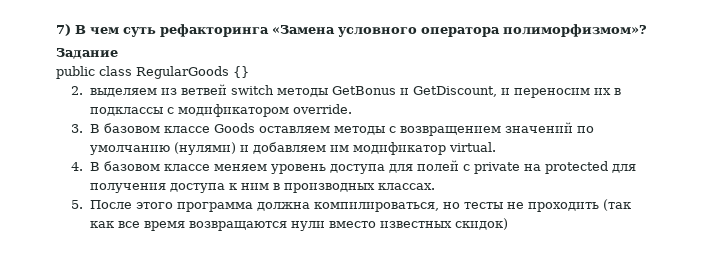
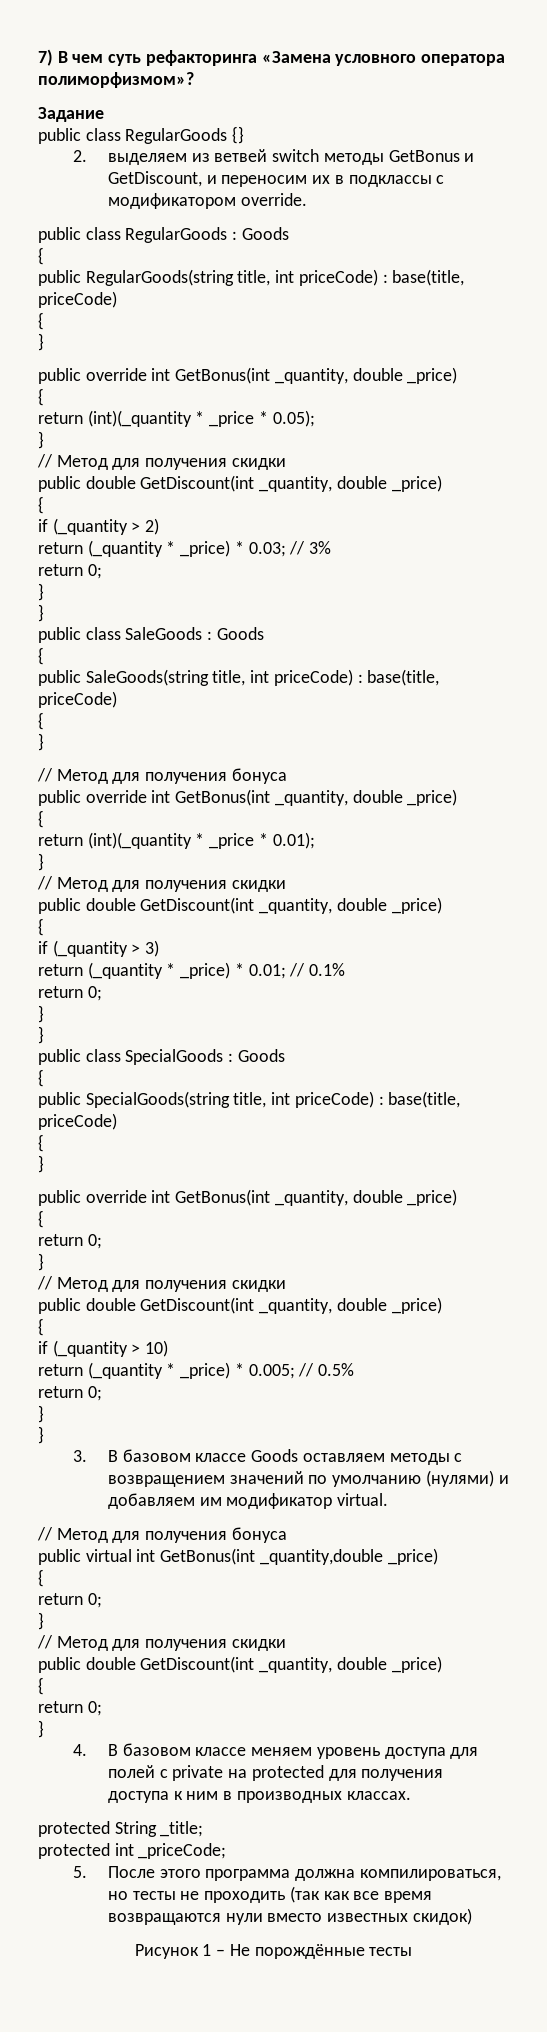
+ public class RegularGoods : Goods
+ {
+ public RegularGoods(string title, int priceCode) : base(title, priceCode)
+ {
+ }
+ public override int GetBonus(int _quantity, double _price)
+ {
+ return (int)(_quantity * _price * 0.05);
+ }
+ // Метод для получения скидки
+ public double GetDiscount(int _quantity, double _price)
+ {
+ if (_quantity > 2)
+ return (_quantity * _price) * 0.03; // 3%
+ return 0;
+ }
+ }
+ public class SaleGoods : Goods
+ {
+ public SaleGoods(string title, int priceCode) : base(title, priceCode)
+ {
+ }
+ // Метод для получения бонуса
+ public override int GetBonus(int _quantity, double _price)
+ {
+ return (int)(_quantity * _price * 0.01);
+ }
+ // Метод для получения скидки
+ public double GetDiscount(int _quantity, double _price)
+ {
+ if (_quantity > 3)
+ return (_quantity * _price) * 0.01; // 0.1%
+ return 0;
+ }
+ }
+ public class SpecialGoods : Goods
+ {
+ public SpecialGoods(string title, int priceCode) : base(title, priceCode)
+ {
+ }
+ public override int GetBonus(int _quantity, double _price)
+ {
+ return 0;
+ }
+ // Метод для получения скидки
+ public double GetDiscount(int _quantity, double _price)
+ {
+ if (_quantity > 10)
+ return (_quantity * _price) * 0.005; // 0.5%
+ return 0;
+ }
+ }
  3. В базовом классе Goods оставляем методы с возвращением значений по умолчанию (нулями) и добавляем им модификатор virtual.
+ // Метод для получения бонуса
+ public virtual int GetBonus(int _quantity,double _price)
+ {
+ return 0;
+ }
+ // Метод для получения скидки
+ public double GetDiscount(int _quantity, double _price)
+ {
+ return 0;
+ }
+ protected String _title;
+ protected int _priceCode;
+ Рисунок 1 – Не порождённые тесты

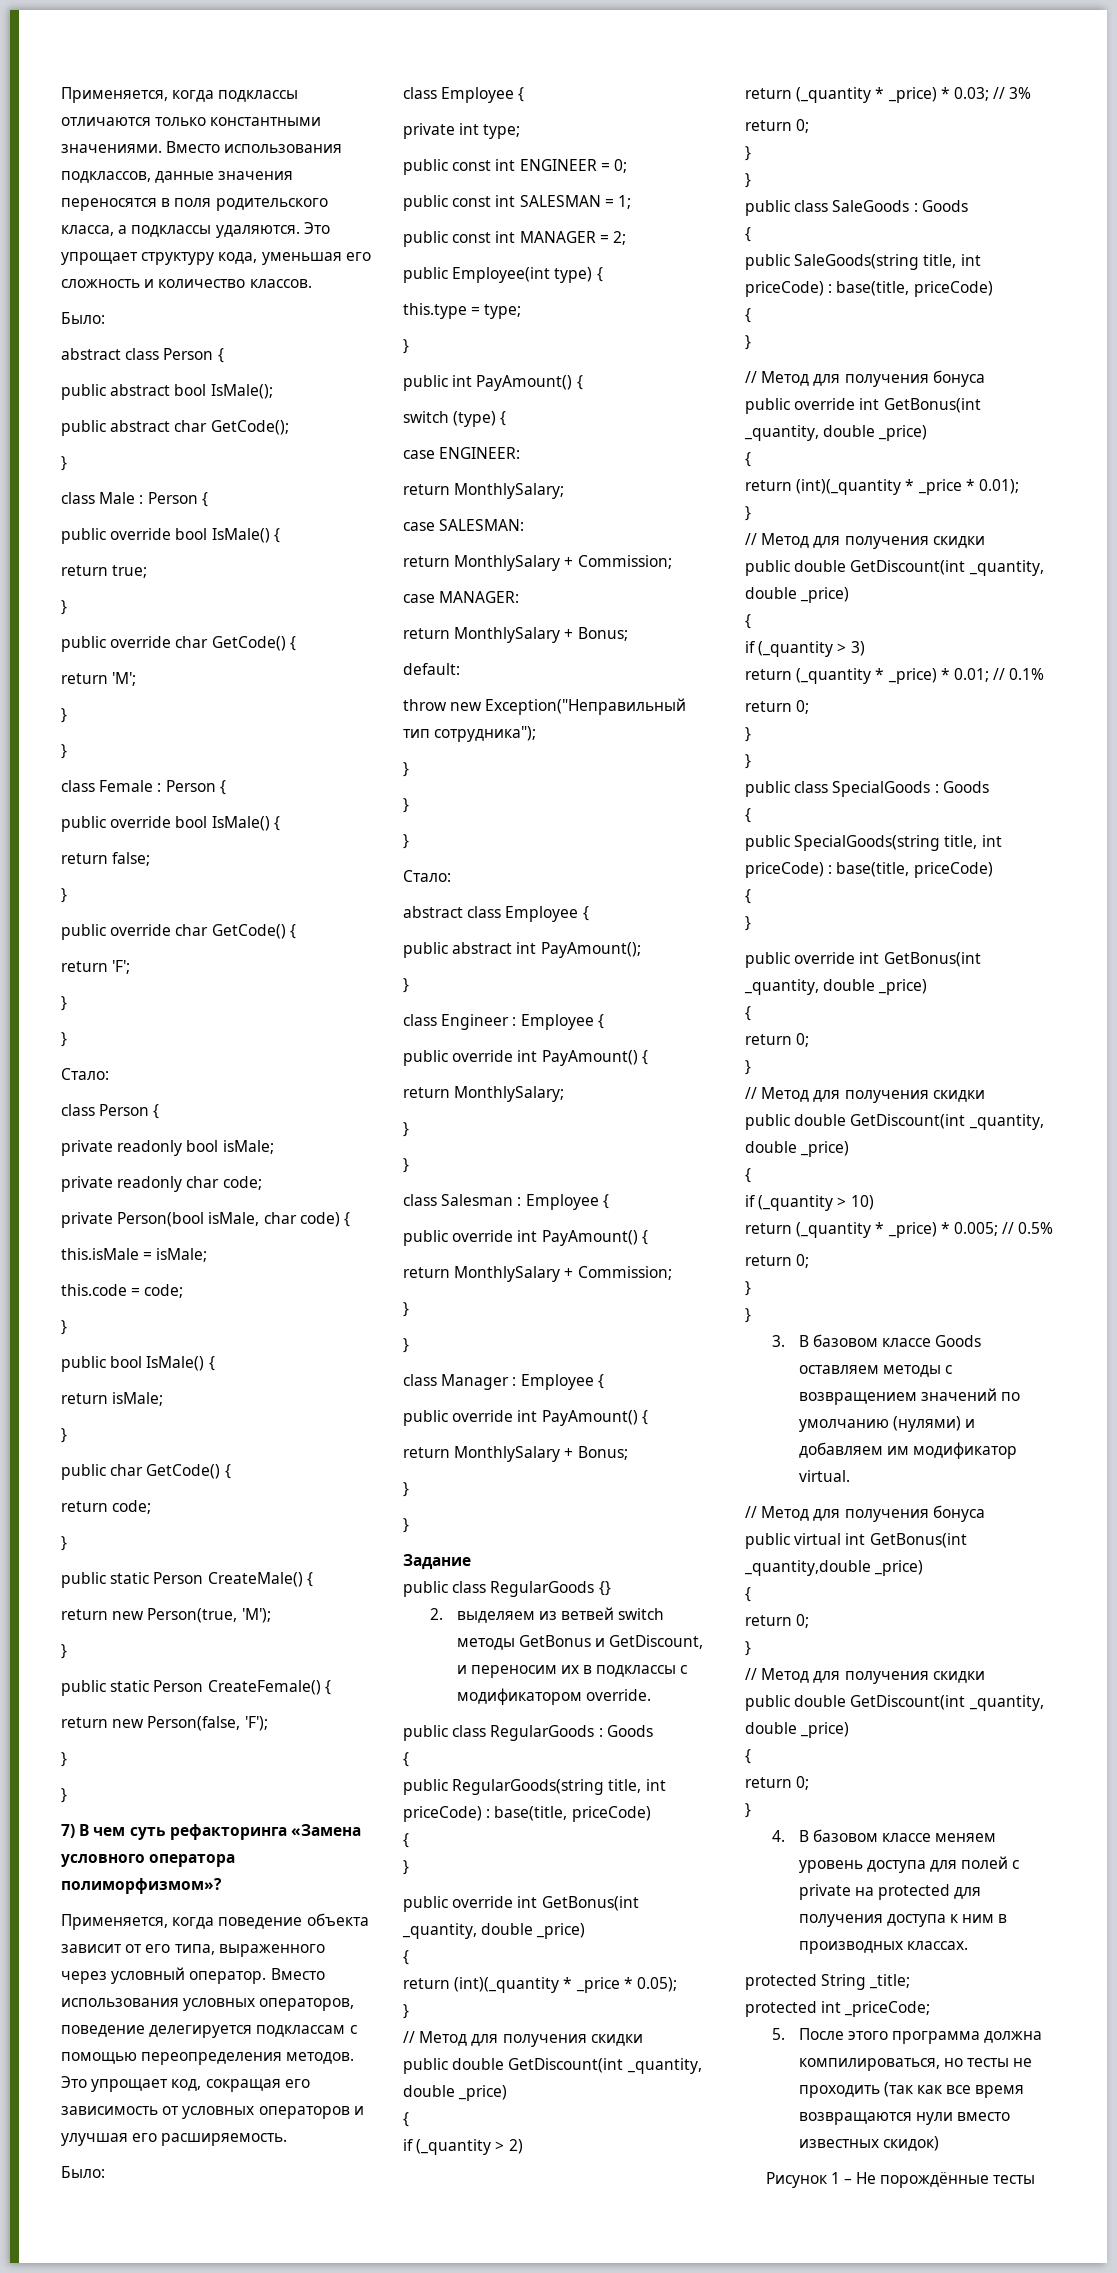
+ Применяется, когда подклассы отличаются только константными значениями. Вместо использования подклассов, данные значения переносятся в поля родительского класса, а подклассы удаляются. Это упрощает структуру кода, уменьшая его сложность и количество классов.
+ Было:
+ abstract class Person {
+ public abstract bool IsMale();
+ public abstract char GetCode();
+ }
+ class Male : Person {
+ public override bool IsMale() {
+ return true;
+ }
+ public override char GetCode() {
+ return 'M';
+ }
+ }
+ class Female : Person {
+ public override bool IsMale() {
+ return false;
+ }
+ public override char GetCode() {
+ return 'F';
+ }
+ }
+ Стало:
+ class Person {
+ private readonly bool isMale;
+ private readonly char code;
+ private Person(bool isMale, char code) {
+ this.isMale = isMale;
+ this.code = code;
+ }
+ public bool IsMale() {
+ return isMale;
+ }
+ public char GetCode() {
+ return code;
+ }
+ public static Person CreateMale() {
+ return new Person(true, 'M');
+ }
+ public static Person CreateFemale() {
+ return new Person(false, 'F');
+ }
+ }
+ Применяется, когда поведение объекта зависит от его типа, выраженного через условный оператор. Вместо использования условных операторов, поведение делегируется подклассам с помощью переопределения методов. Это упрощает код, сокращая его зависимость от условных операторов и улучшая его расширяемость.
+ Было:
+ class Employee {
+ private int type;
+ public const int ENGINEER = 0;
+ public const int SALESMAN = 1;
+ public const int MANAGER = 2;
+ public Employee(int type) {
+ this.type = type;
+ }
+ public int PayAmount() {
+ switch (type) {
+ case ENGINEER:
+ return MonthlySalary;
+ case SALESMAN:
+ return MonthlySalary + Commission;
+ case MANAGER:
+ return MonthlySalary + Bonus;
+ default:
+ throw new Exception("Неправильный тип сотрудника");
+ }
+ }
+ }
+ Стало:
+ abstract class Employee {
+ public abstract int PayAmount();
+ }
+ class Engineer : Employee {
+ public override int PayAmount() {
+ return MonthlySalary;
+ }
+ }
+ class Salesman : Employee {
+ public override int PayAmount() {
+ return MonthlySalary + Commission;
+ }
+ }
+ class Manager : Employee {
+ public override int PayAmount() {
+ return MonthlySalary + Bonus;
+ }
+ }

